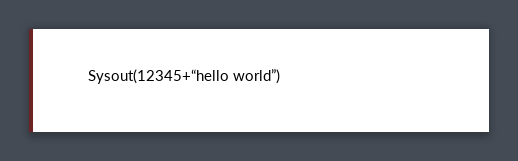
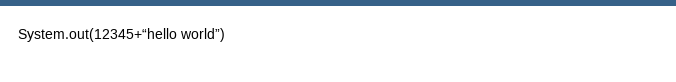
- Sysout(12345+“hello world”)
+ System.out(12345+“hello world”)

